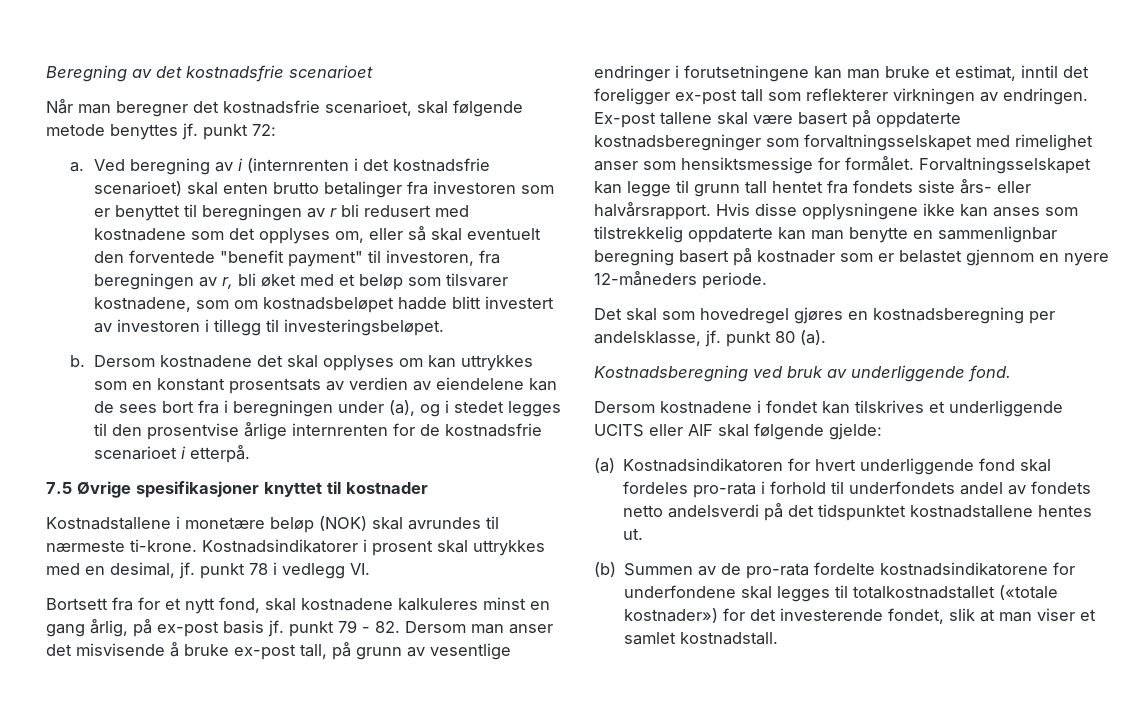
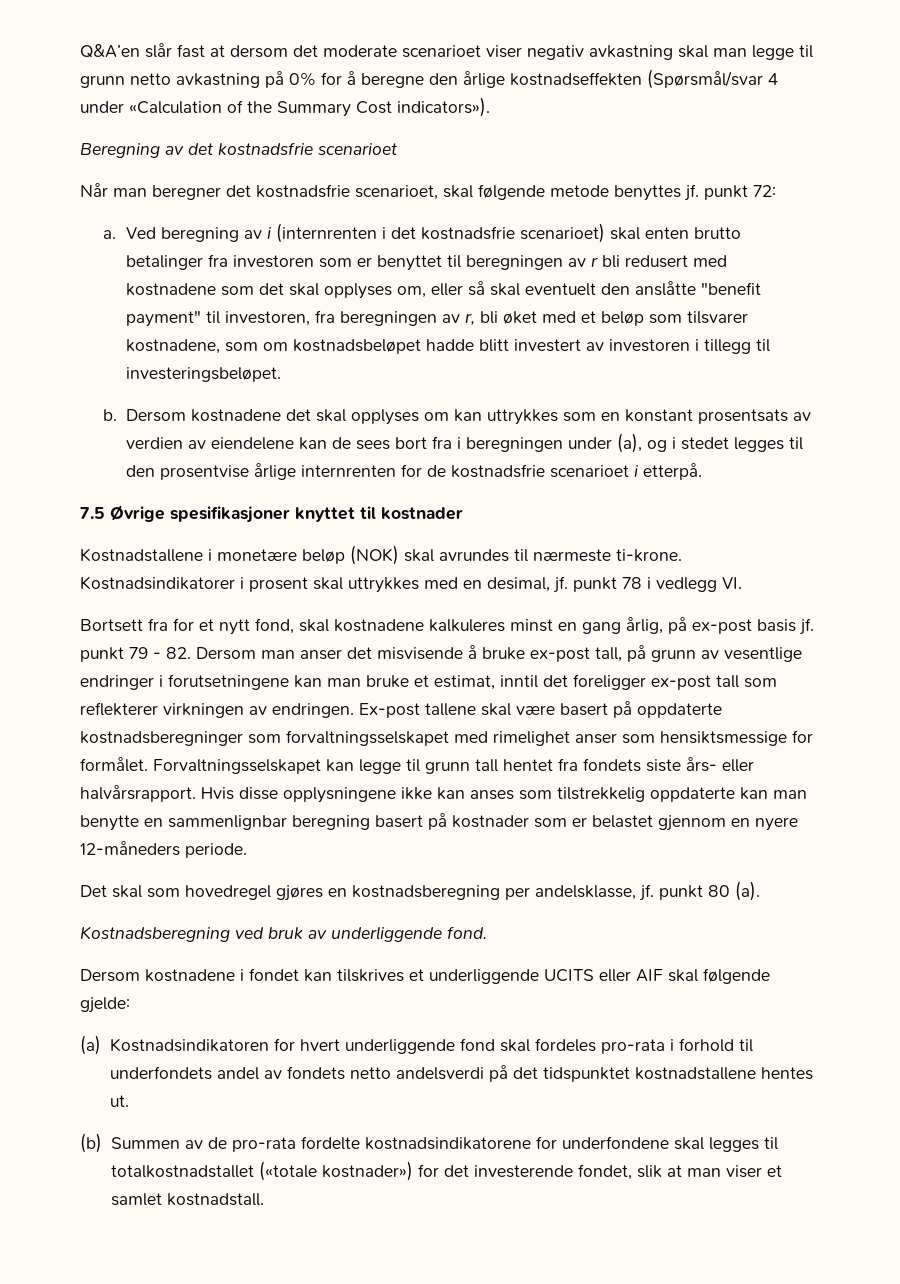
+ Q&A’en slår fast at dersom det moderate scenarioet viser negativ avkastning skal man legge til grunn netto avkastning på 0% for å beregne den årlige kostnadseffekten (Spørsmål/svar 4 under «Calculation of the Summary Cost indicators»).
- Ved beregning av i (internrenten i det kostnadsfrie scenarioet) skal enten brutto betalinger fra investoren som er benyttet til beregningen av r bli redusert med kostnadene som det opplyses om, eller så skal eventuelt den forventede "benefit payment" til investoren, fra beregningen av r, bli øket med et beløp som tilsvarer kostnadene, som om kostnadsbeløpet hadde blitt investert av investoren i tillegg til investeringsbeløpet.
+ Ved beregning av i (internrenten i det kostnadsfrie scenarioet) skal enten brutto betalinger fra investoren som er benyttet til beregningen av r bli redusert med kostnadene som det skal opplyses om, eller så skal eventuelt den anslåtte "benefit payment" til investoren, fra beregningen av r, bli øket med et beløp som tilsvarer kostnadene, som om kostnadsbeløpet hadde blitt investert av investoren i tillegg til investeringsbeløpet.

